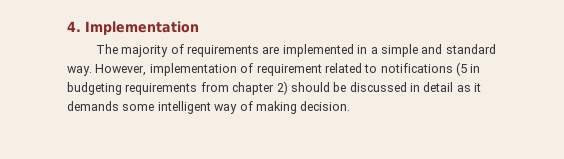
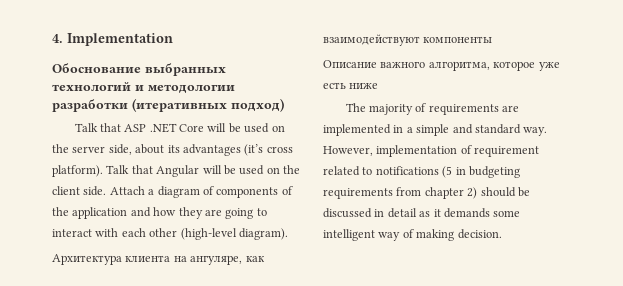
+ Обоснование выбранных технологий и методологии разработки (итеративных подход)
+ Talk that ASP .NET Core will be used on the server side, about its advantages (it’s cross platform). Talk that Angular will be used on the client side. Attach a diagram of components of the application and how they are going to interact with each other (high-level diagram).
+ Архитектура клиента на ангуляре, как взаимодействуют компоненты
+ Описание важного алгоритма, которое уже есть ниже

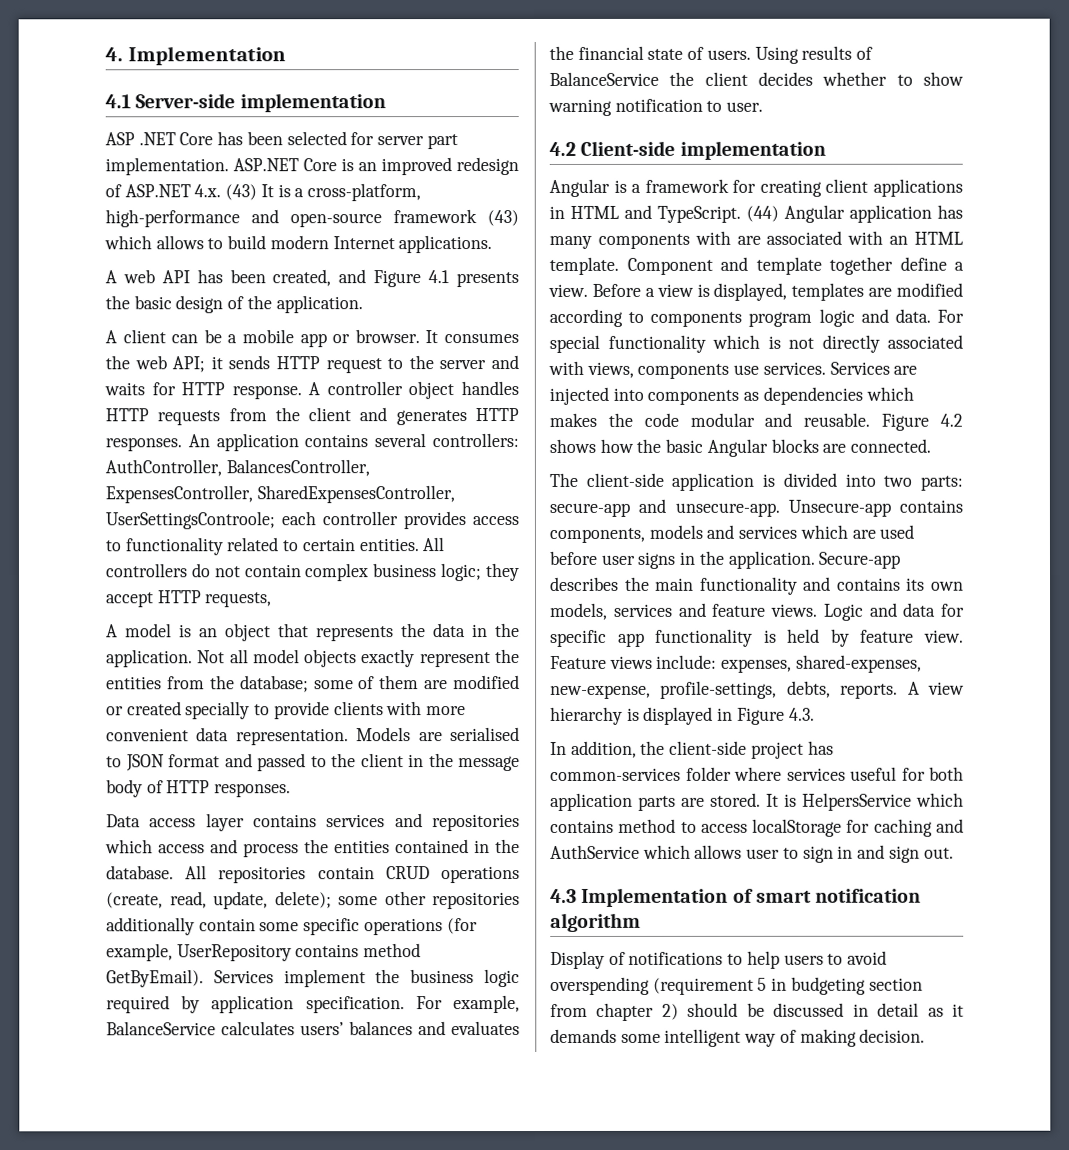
- Обоснование выбранных технологий и методологии разработки (итеративных подход)
- Talk that ASP .NET Core will be used on the server side, about its advantages (it’s cross platform). Talk that Angular will be used on the client side. Attach a diagram of components of the application and how they are going to interact with each other (high-level diagram).
- Архитектура клиента на ангуляре, как взаимодействуют компоненты
- Описание важного алгоритма, которое уже есть ниже
- The majority of requirements are implemented in a simple and standard way. However, implementation of requirement related to notifications (5 in budgeting requirements from chapter 2) should be discussed in detail as it demands some intelligent way of making decision.
+ 4.1 Server-side implementation
+ ASP .NET Core has been selected for server part implementation. ASP.NET Core is an improved redesign of ASP.NET 4.x. (43) It is a cross-platform, high-performance and open-source framework (43) which allows to build modern Internet applications.
+ A web API has been created, and Figure 4.1 presents the basic design of the application.
+ A client can be a mobile app or browser. It consumes the web API; it sends HTTP request to the server and waits for HTTP response. A controller object handles HTTP requests from the client and generates HTTP responses. An application contains several controllers: AuthController, BalancesController, ExpensesController, SharedExpensesController, UserSettingsControole; each controller provides access to functionality related to certain entities. All controllers do not contain complex business logic; they accept HTTP requests,
+ A model is an object that represents the data in the application. Not all model objects exactly represent the entities from the database; some of them are modified or created specially to provide clients with more convenient data representation. Models are serialised to JSON format and passed to the client in the message body of HTTP responses.
+ Data access layer contains services and repositories which access and process the entities contained in the database. All repositories contain CRUD operations (create, read, update, delete); some other repositories additionally contain some specific operations (for example, UserRepository contains method GetByEmail). Services implement the business logic required by application specification. For example, BalanceService calculates users’ balances and evaluates the financial state of users. Using results of BalanceService the client decides whether to show warning notification to user.
+ 4.2 Client-side implementation
+ Angular is a framework for creating client applications in HTML and TypeScript. (44) Angular application has many components with are associated with an HTML template. Component and template together define a view. Before a view is displayed, templates are modified according to components program logic and data. For special functionality which is not directly associated with views, components use services. Services are injected into components as dependencies which makes the code modular and reusable. Figure 4.2 shows how the basic Angular blocks are connected.
+ The client-side application is divided into two parts: secure-app and unsecure-app. Unsecure-app contains components, models and services which are used before user signs in the application. Secure-app describes the main functionality and contains its own models, services and feature views. Logic and data for specific app functionality is held by feature view. Feature views include: expenses, shared-expenses, new-expense, profile-settings, debts, reports. A view hierarchy is displayed in Figure 4.3.
+ In addition, the client-side project has common-services folder where services useful for both application parts are stored. It is HelpersService which contains method to access localStorage for caching and AuthService which allows user to sign in and sign out.
+ 4.3 Implementation of smart notification algorithm
+ Display of notifications to help users to avoid overspending (requirement 5 in budgeting section from chapter 2) should be discussed in detail as it demands some intelligent way of making decision.

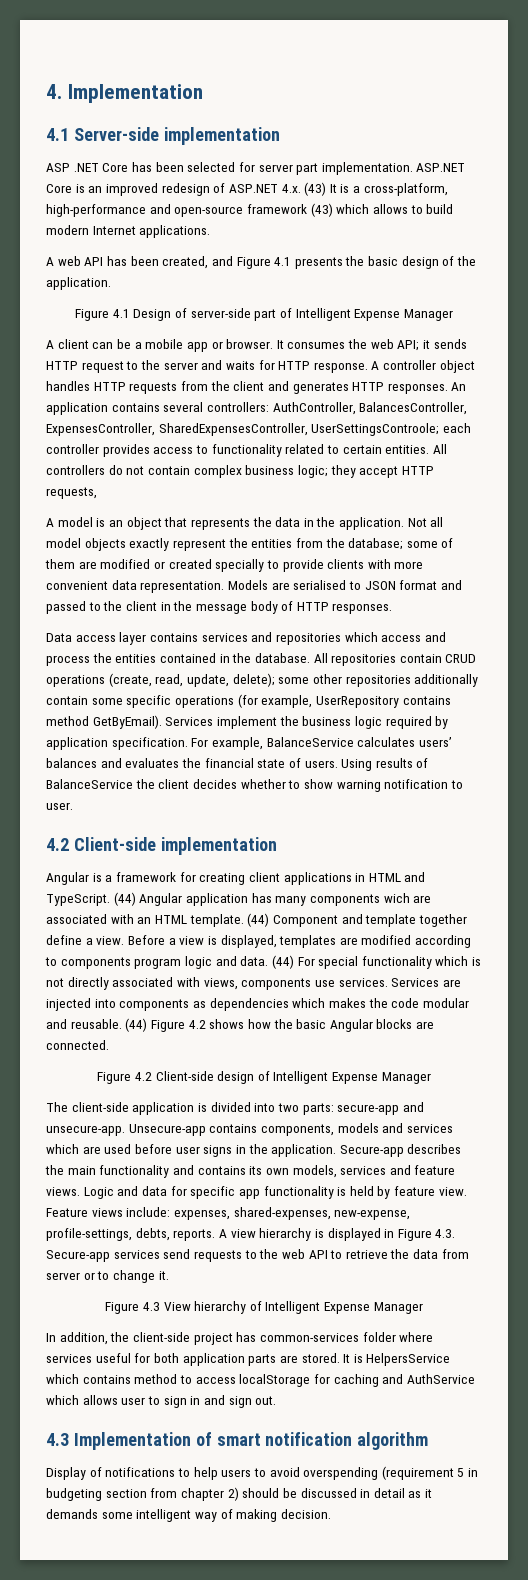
+ Figure 4.1 Design of server-side part of Intelligent Expense Manager
- (44) Angular application has many components with are associated with an HTML template.
+ (44) Angular application has many components wich are associated with an HTML template.
- Component and template together define a view.
+ (44) Component and template together define a view.
- For special functionality which is not directly associated with views, components use services.
+ (44) For special functionality which is not directly associated with views, components use services.
- Figure 4.2 shows how the basic Angular blocks are connected.
+ (44) Figure 4.2 shows how the basic Angular blocks are connected.
+ Figure 4.2 Client-side design of Intelligent Expense Manager
- A view hierarchy is displayed in Figure 4.3.
+ A view hierarchy is displayed in Figure 4.3. Secure-app services send requests to the web API to retrieve the data from server or to change it.
+ Figure 4.3 View hierarchy of Intelligent Expense Manager

